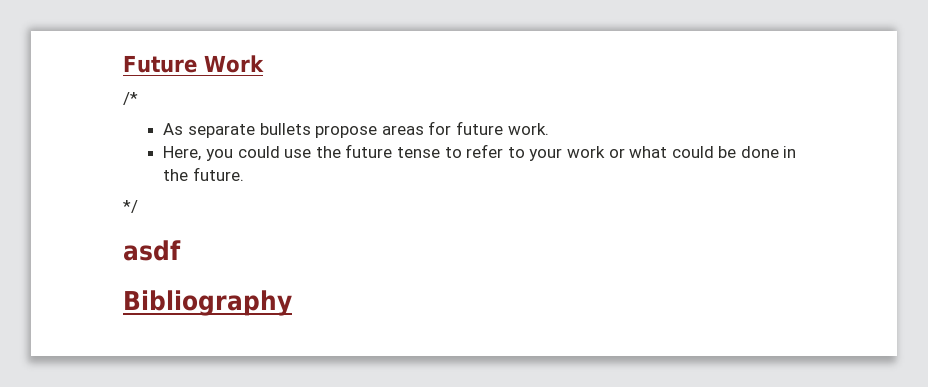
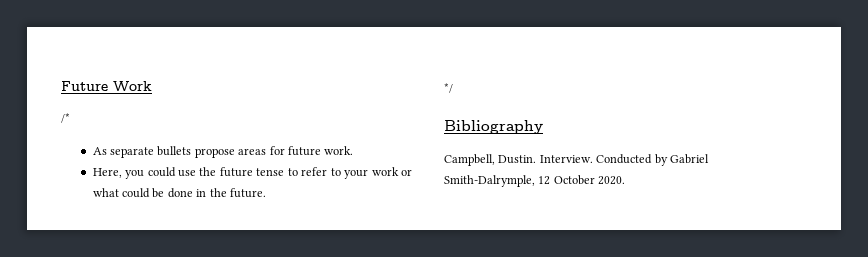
- asdf
  Bibliography
+ Campbell, Dustin. Interview. Conducted by Gabriel Smith-Dalrymple, 12 October 2020.

